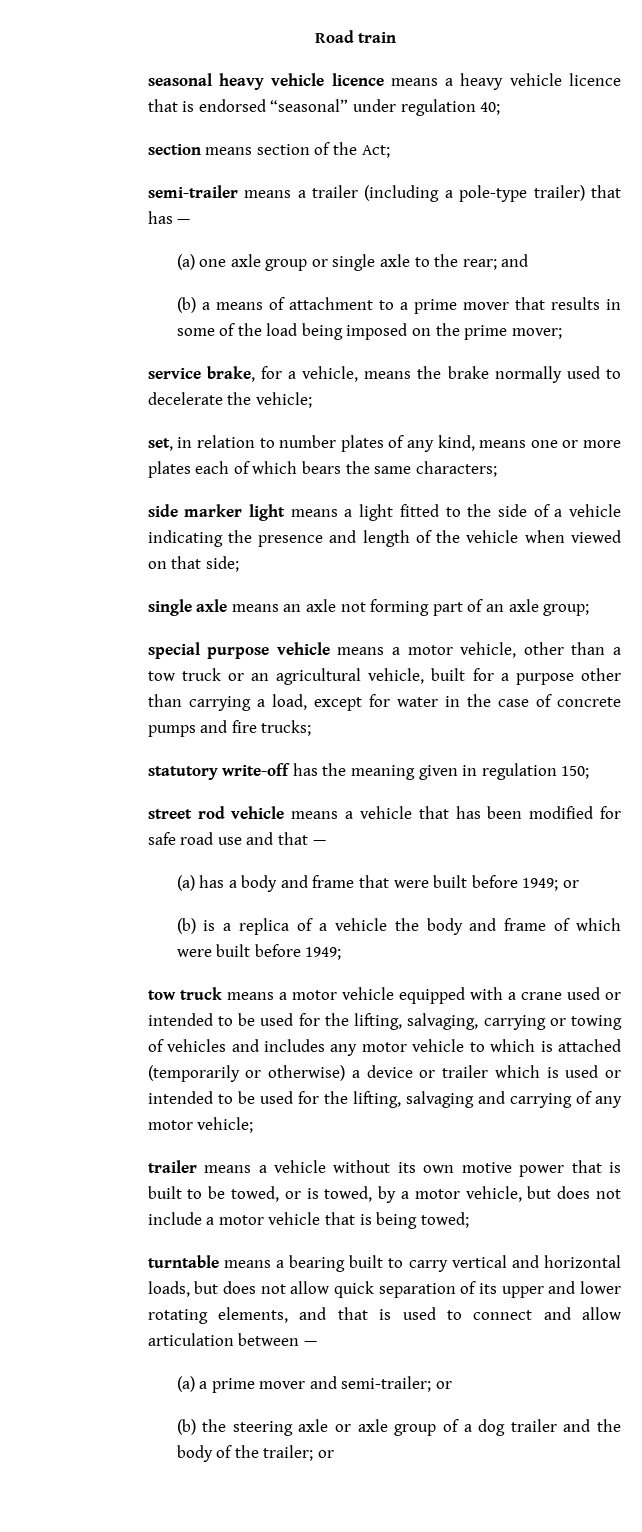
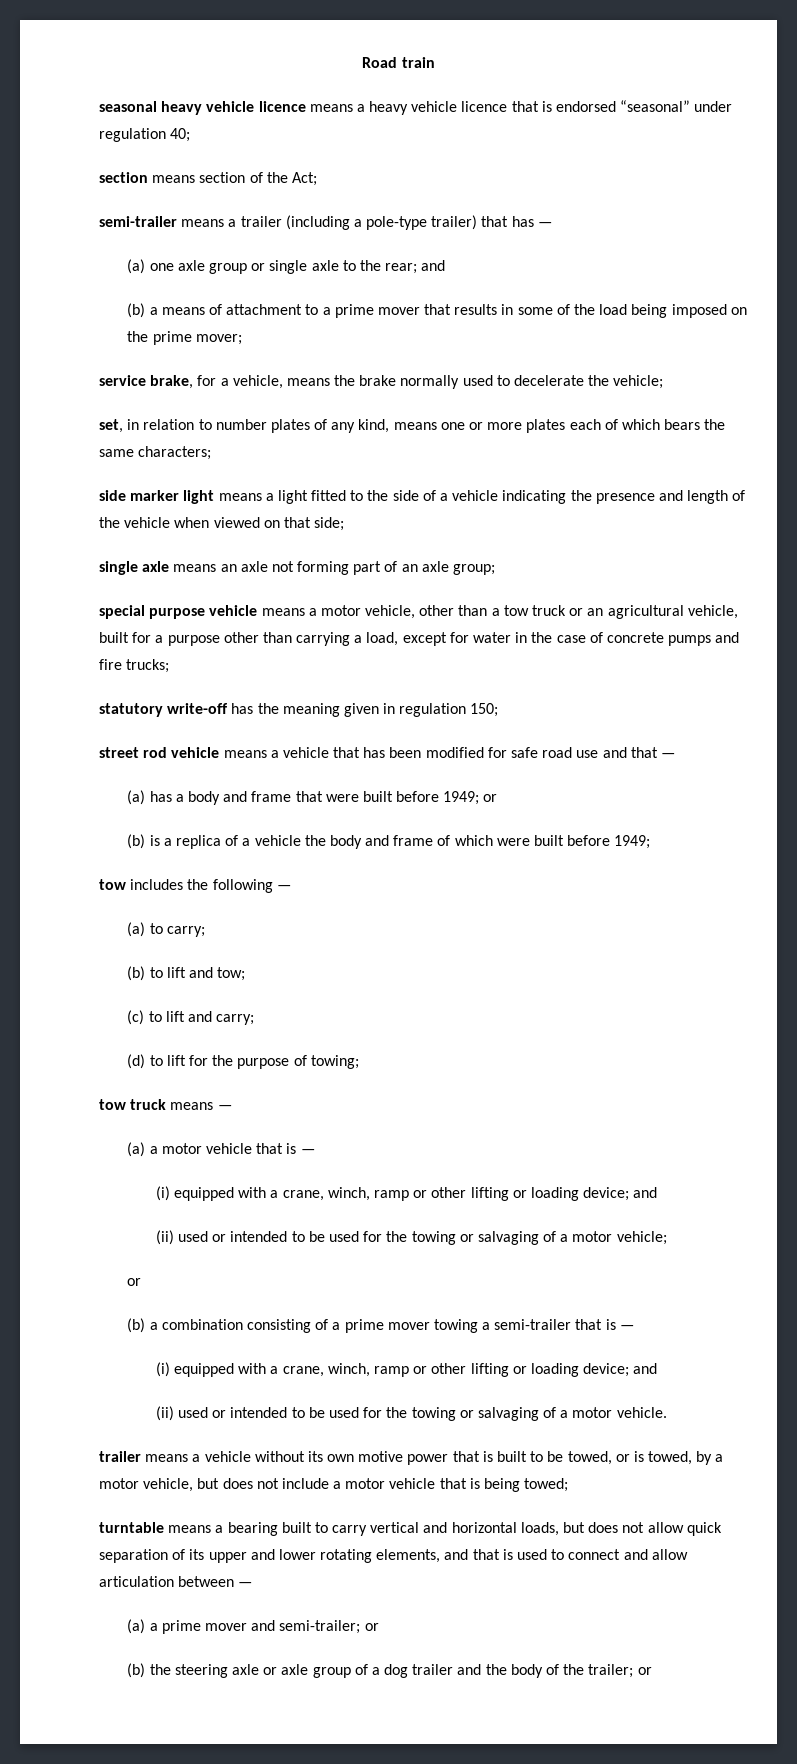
+ tow includes the following —
+ (a) to carry;
+ (b) to lift and tow;
+ (c) to lift and carry;
+ (d) to lift for the purpose of towing;
- tow truck means a motor vehicle equipped with a crane used or intended to be used for the lifting, salvaging, carrying or towing of vehicles and includes any motor vehicle to which is attached (temporarily or otherwise) a device or trailer which is used or intended to be used for the lifting, salvaging and carrying of any motor vehicle;
+ tow truck means —
+ (a) a motor vehicle that is —
+ (i) equipped with a crane, winch, ramp or other lifting or loading device; and
+ (ii) used or intended to be used for the towing or salvaging of a motor vehicle;
+ or
+ (b) a combination consisting of a prime mover towing a semi-trailer that is —
+ (i) equipped with a crane, winch, ramp or other lifting or loading device; and
+ (ii) used or intended to be used for the towing or salvaging of a motor vehicle.

